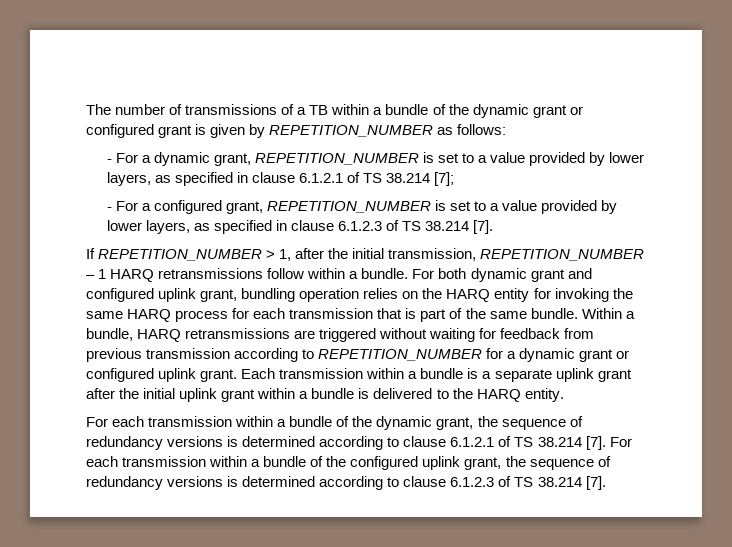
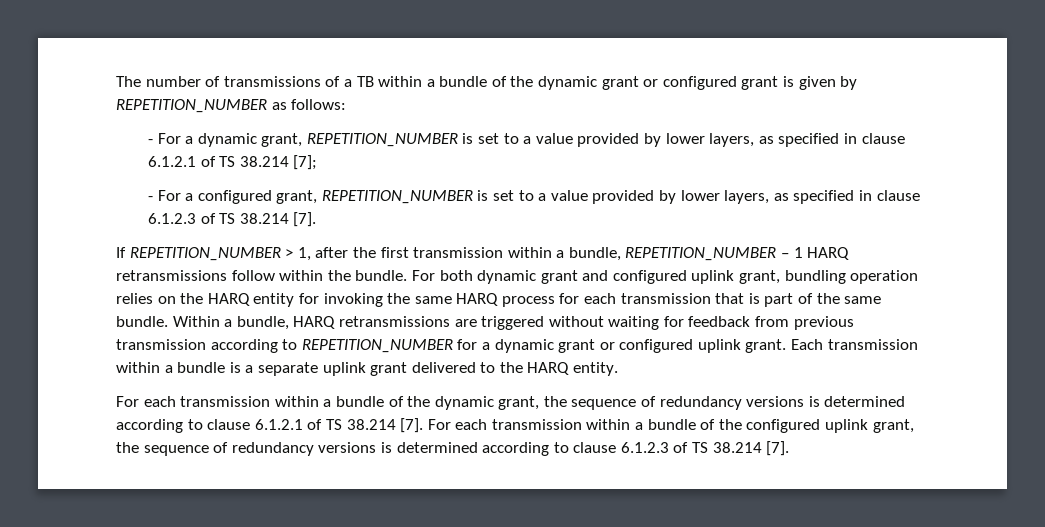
- If REPETITION_NUMBER > 1, after the initial transmission, REPETITION_NUMBER – 1 HARQ retransmissions follow within a bundle.
+ If REPETITION_NUMBER > 1, after the first transmission within a bundle, REPETITION_NUMBER – 1 HARQ retransmissions follow within the bundle.
- Each transmission within a bundle is a separate uplink grant after the initial uplink grant within a bundle is delivered to the HARQ entity.
+ Each transmission within a bundle is a separate uplink grant delivered to the HARQ entity.

